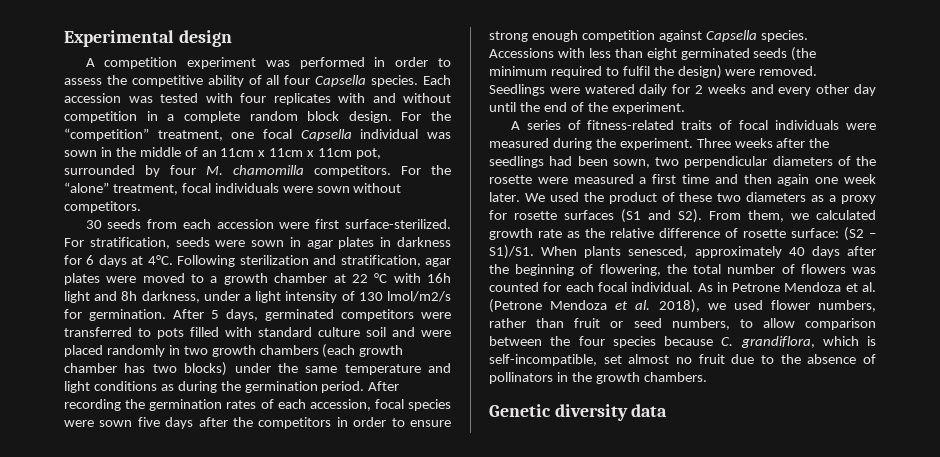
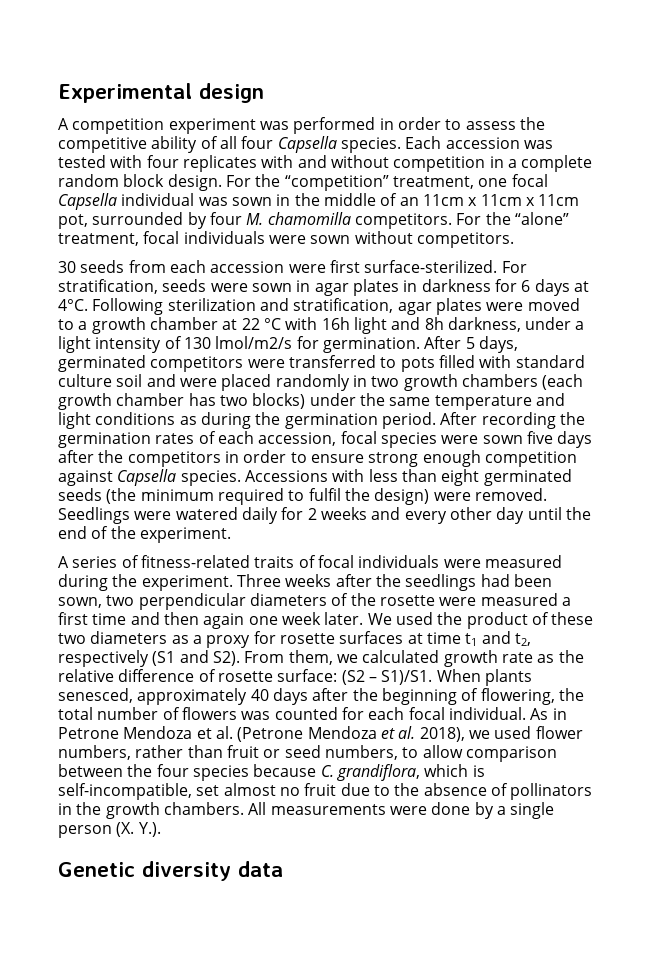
- We used the product of these two diameters as a proxy for rosette surfaces (S1 and S2). From them, we calculated growth rate as the relative difference of rosette surface: (S2 – S1)/S1.
+ We used the product of these two diameters as a proxy for rosette surfaces at time t1 and t2, respectively (S1 and S2). From them, we calculated growth rate as the relative difference of rosette surface: (S2 – S1)/S1.
+ All measurements were done by a single person (X. Y.).

